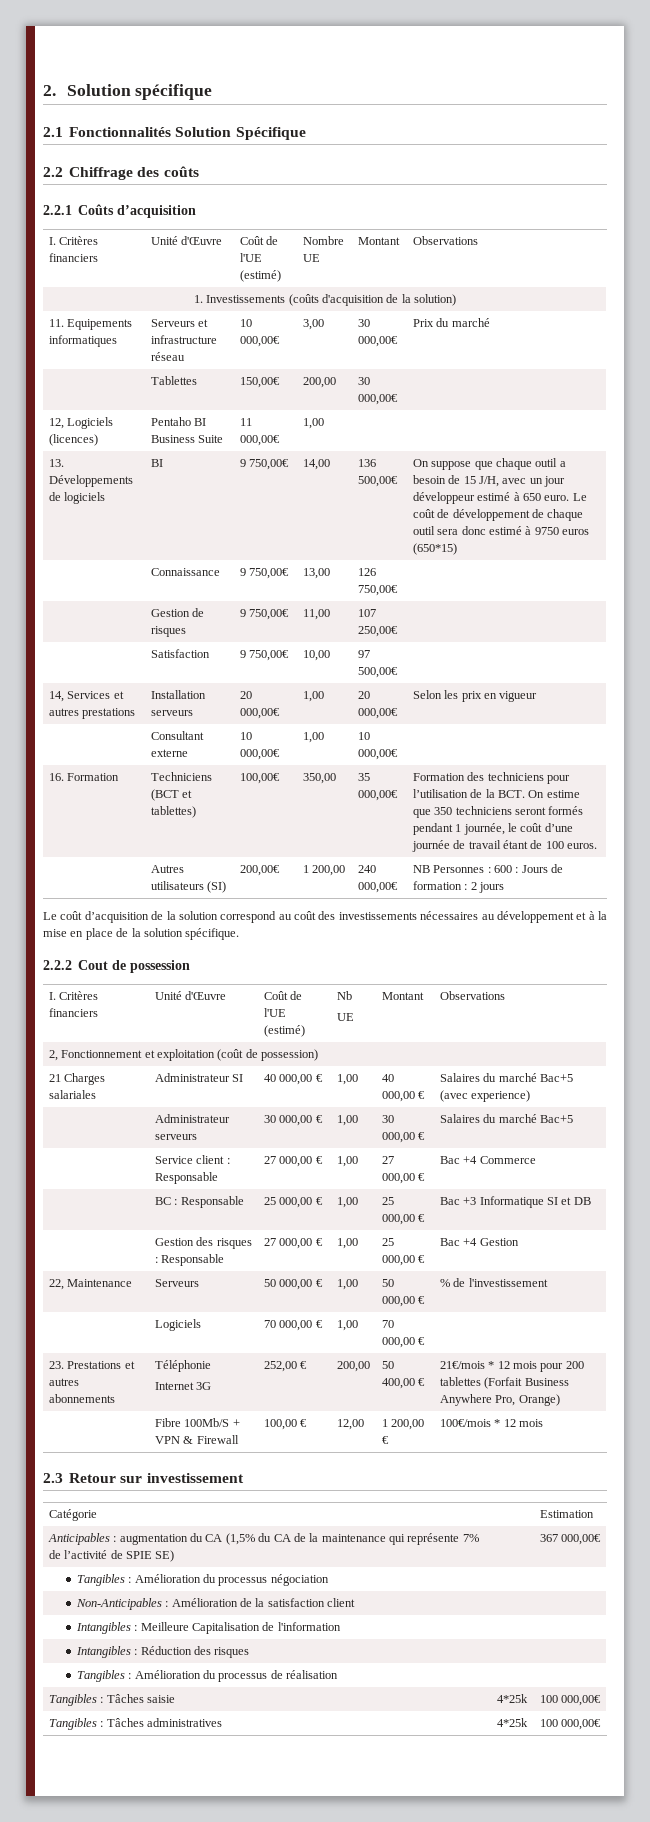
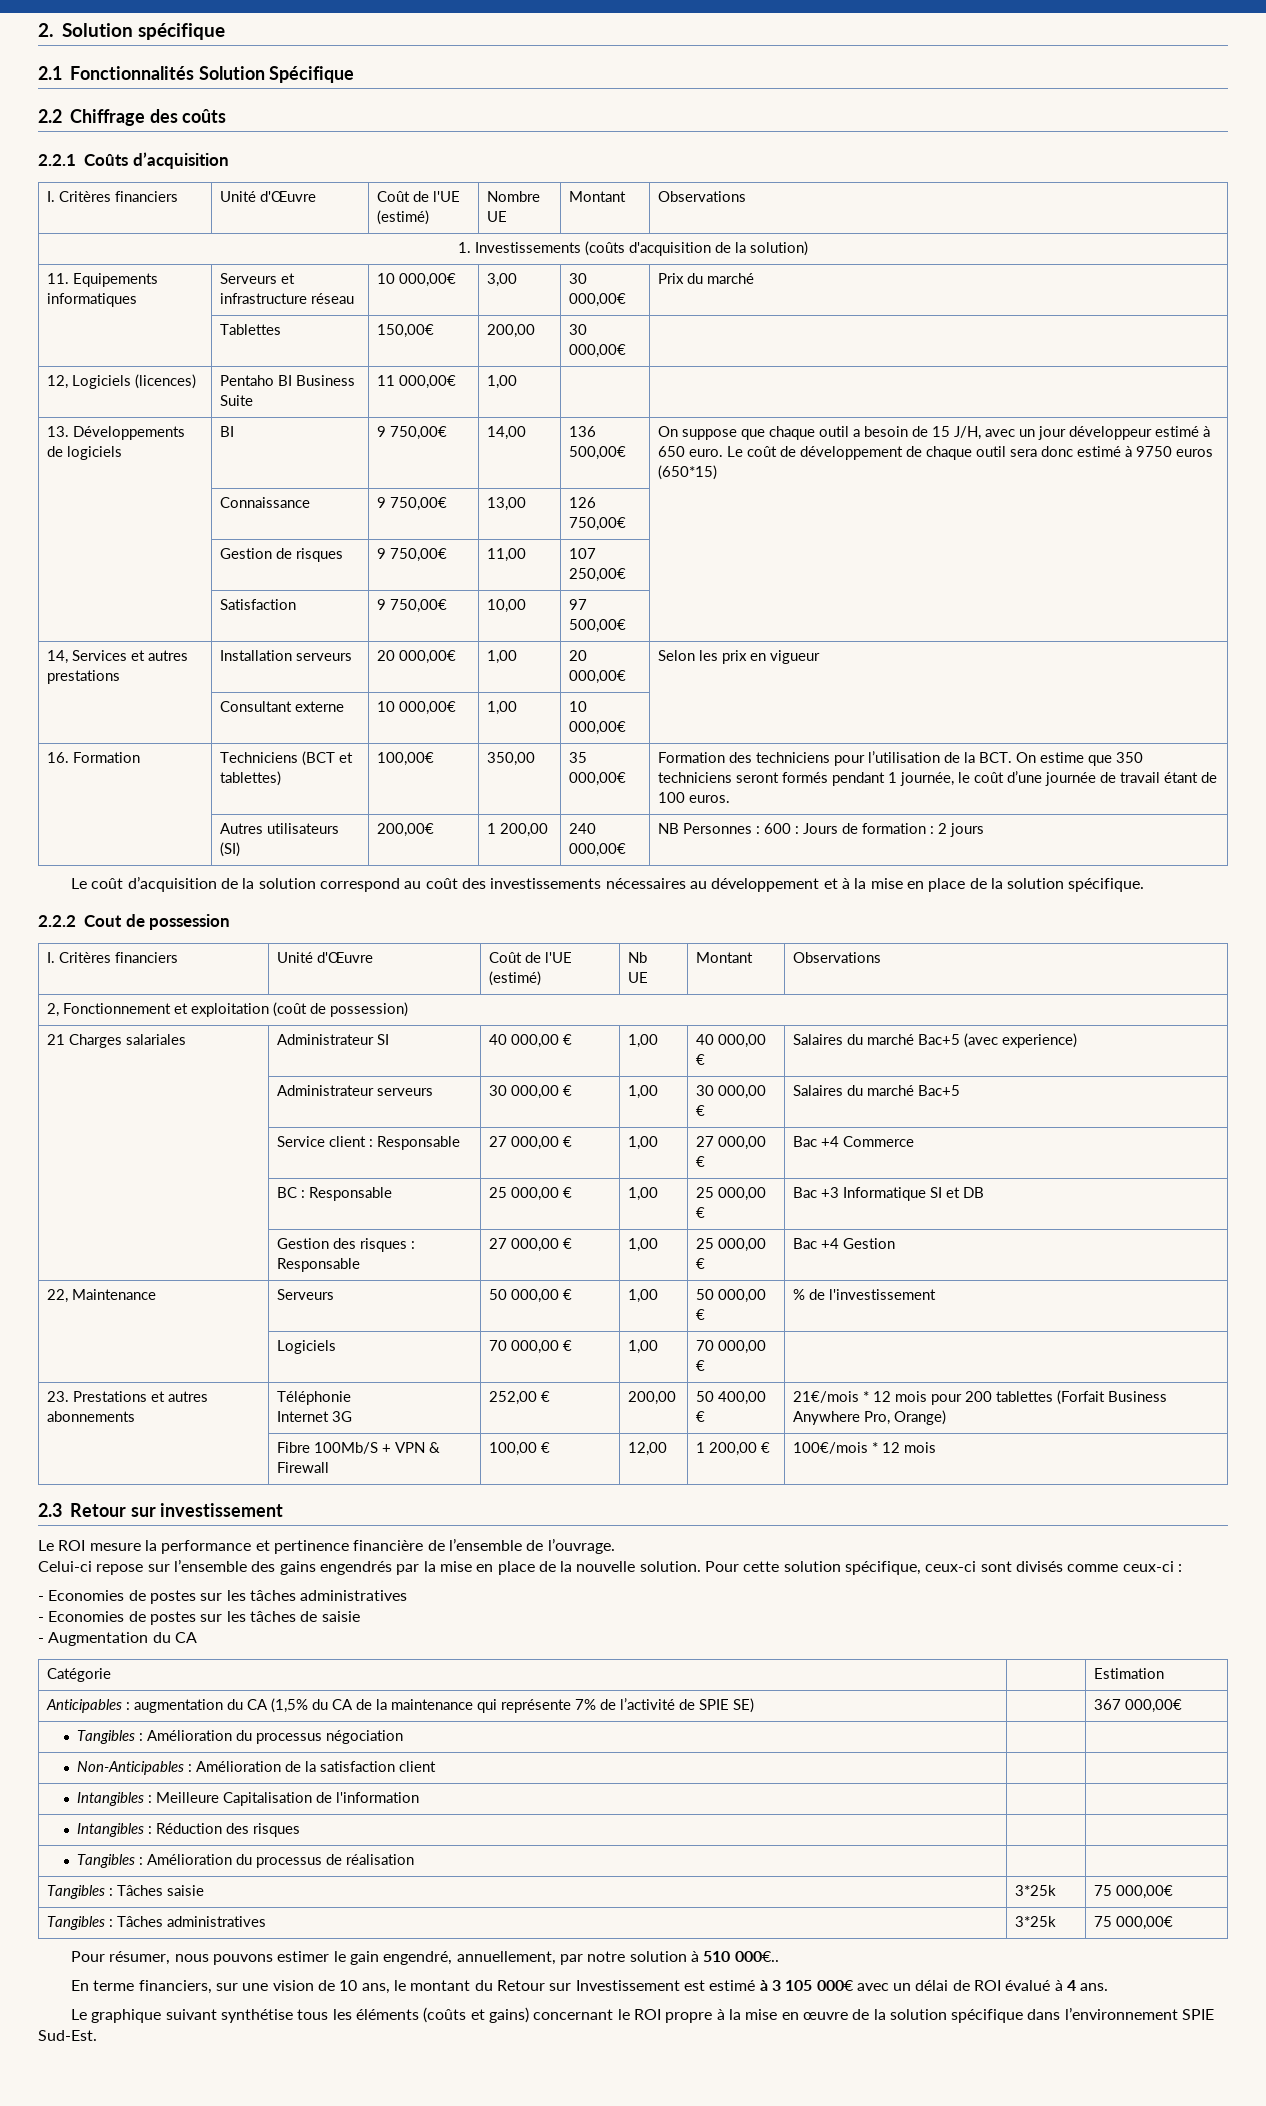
+ Le ROI mesure la performance et pertinence financière de l’ensemble de l’ouvrage.
+ Celui-ci repose sur l’ensemble des gains engendrés par la mise en place de la nouvelle solution. Pour cette solution spécifique, ceux-ci sont divisés comme ceux-ci :
+ - Economies de postes sur les tâches administratives
+ - Economies de postes sur les tâches de saisie
+ - Augmentation du CA
- Tangibles : Tâches saisie | 4*25k | 100 000,00€
+ Tangibles : Tâches saisie | 3*25k | 75 000,00€
- Tangibles : Tâches administratives | 4*25k | 100 000,00€
+ Tangibles : Tâches administratives | 3*25k | 75 000,00€
+ Pour résumer, nous pouvons estimer le gain engendré, annuellement, par notre solution à 510 000€..
+ En terme financiers, sur une vision de 10 ans, le montant du Retour sur Investissement est estimé à 3 105 000€ avec un délai de ROI évalué à 4 ans.
+ Le graphique suivant synthétise tous les éléments (coûts et gains) concernant le ROI propre à la mise en œuvre de la solution spécifique dans l’environnement SPIE Sud-Est.

